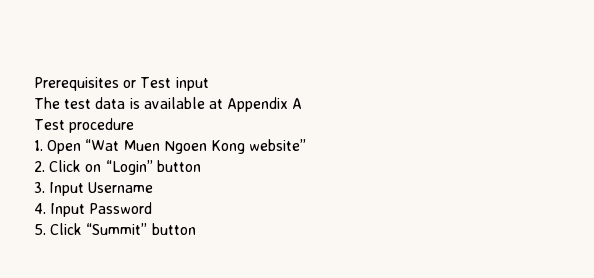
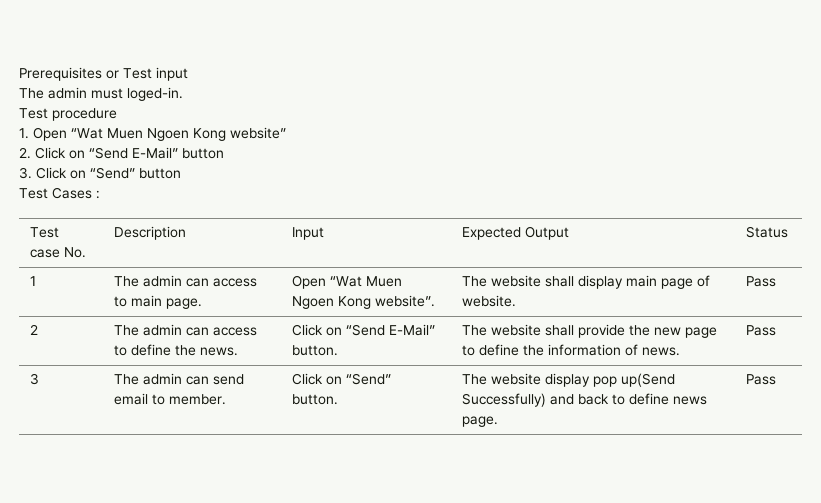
- The test data is available at Appendix A
+ The admin must loged-in.
- 2. Click on “Login” button
+ 2. Click on “Send E-Mail” button
- 3. Input Username
- 4. Input Password
- 5. Click “Summit” button
+ 3. Click on “Send” button
+ Test Cases :
+ Test case No. | Description | Input | Expected Output | Status
+ 1 | The admin can access to main page. | Open “Wat Muen Ngoen Kong website”. | The website shall display main page of website. | Pass
+ 2 | The admin can access to define the news. | Click on “Send E-Mail” button. | The website shall provide the new page to define the information of news. | Pass
+ 3 | The admin can send email to member. | Click on “Send” button. | The website display pop up(Send Successfully) and back to define news page. | Pass

